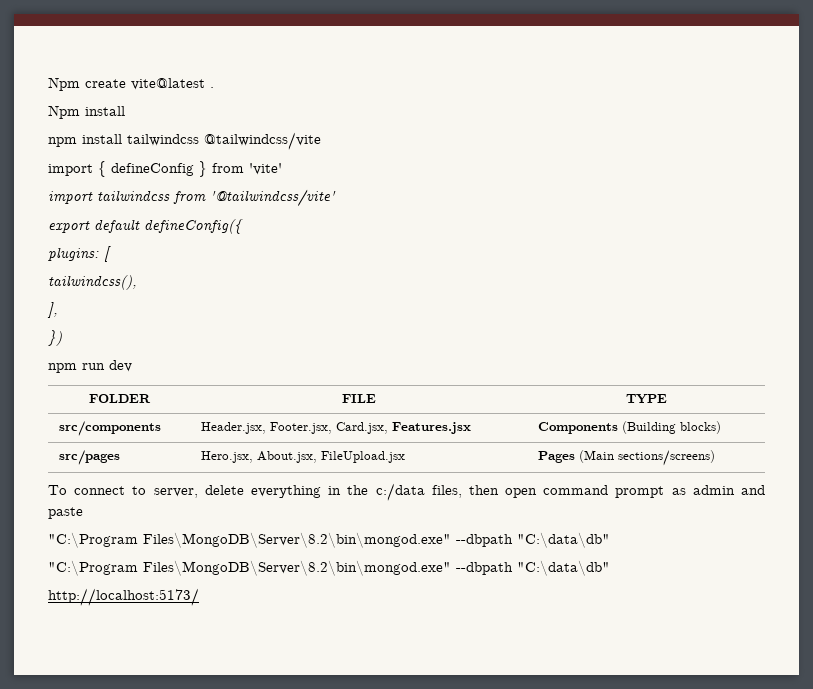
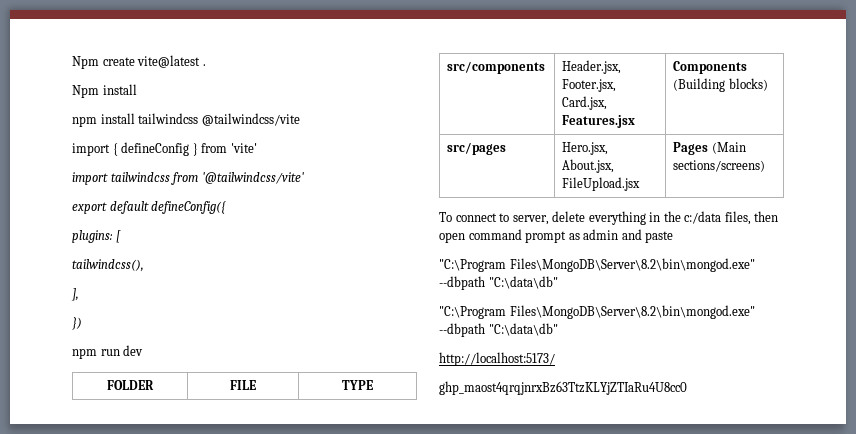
+ 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

